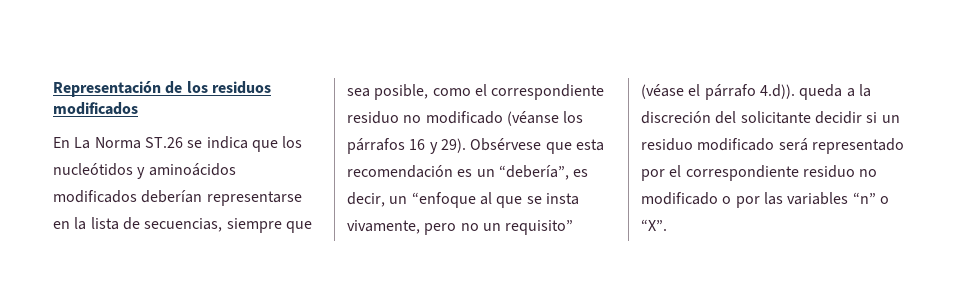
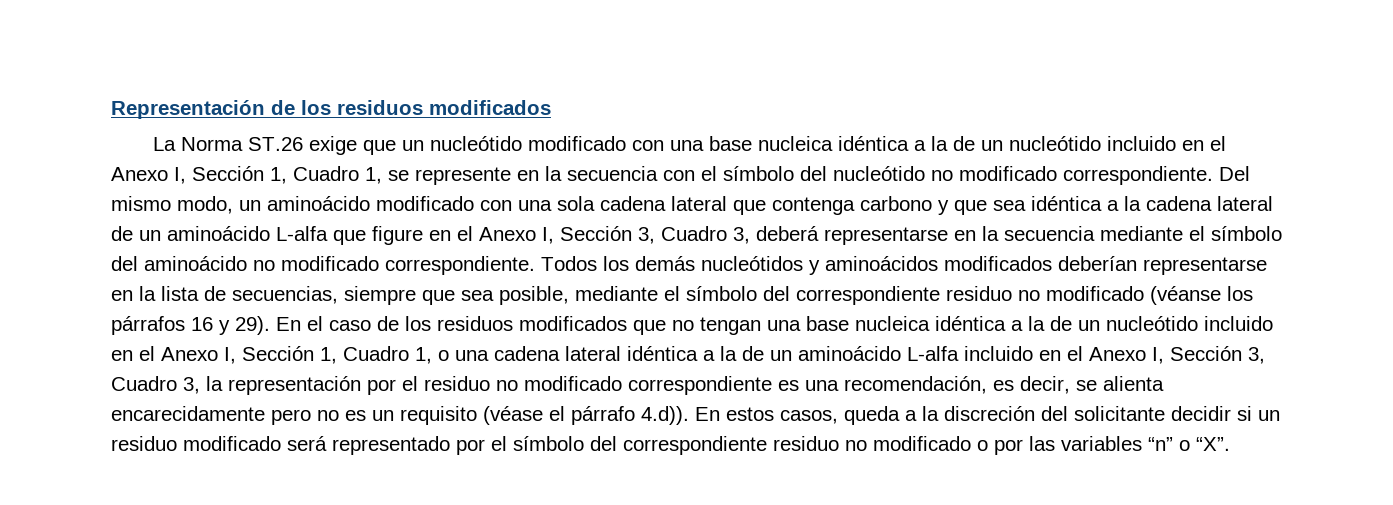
- En La Norma ST.26 se indica que los nucleótidos y aminoácidos modificados deberían representarse en la lista de secuencias, siempre que sea posible, como el correspondiente residuo no modificado (véanse los párrafos 16 y 29).
+ La Norma ST.26 exige que un nucleótido modificado con una base nucleica idéntica a la de un nucleótido incluido en el Anexo I, Sección 1, Cuadro 1, se represente en la secuencia con el símbolo del nucleótido no modificado correspondiente. Del mismo modo, un aminoácido modificado con una sola cadena lateral que contenga carbono y que sea idéntica a la cadena lateral de un aminoácido L-alfa que figure en el Anexo I, Sección 3, Cuadro 3, deberá representarse en la secuencia mediante el símbolo del aminoácido no modificado correspondiente. Todos los demás nucleótidos y aminoácidos modificados deberían representarse en la lista de secuencias, siempre que sea posible, mediante el símbolo del correspondiente residuo no modificado (véanse los párrafos 16 y 29).
- Obsérvese que esta recomendación es un “debería”, es decir, un “enfoque al que se insta vivamente, pero no un requisito” (véase el párrafo 4.d)). queda a la discreción del solicitante decidir si un residuo modificado será representado por el correspondiente residuo no modificado o por las variables “n” o “X”.
+ En el caso de los residuos modificados que no tengan una base nucleica idéntica a la de un nucleótido incluido en el Anexo I, Sección 1, Cuadro 1, o una cadena lateral idéntica a la de un aminoácido L-alfa incluido en el Anexo I, Sección 3, Cuadro 3, la representación por el residuo no modificado correspondiente es una recomendación, es decir, se alienta encarecidamente pero no es un requisito (véase el párrafo 4.d)). En estos casos, queda a la discreción del solicitante decidir si un residuo modificado será representado por el símbolo del correspondiente residuo no modificado o por las variables “n” o “X”.

